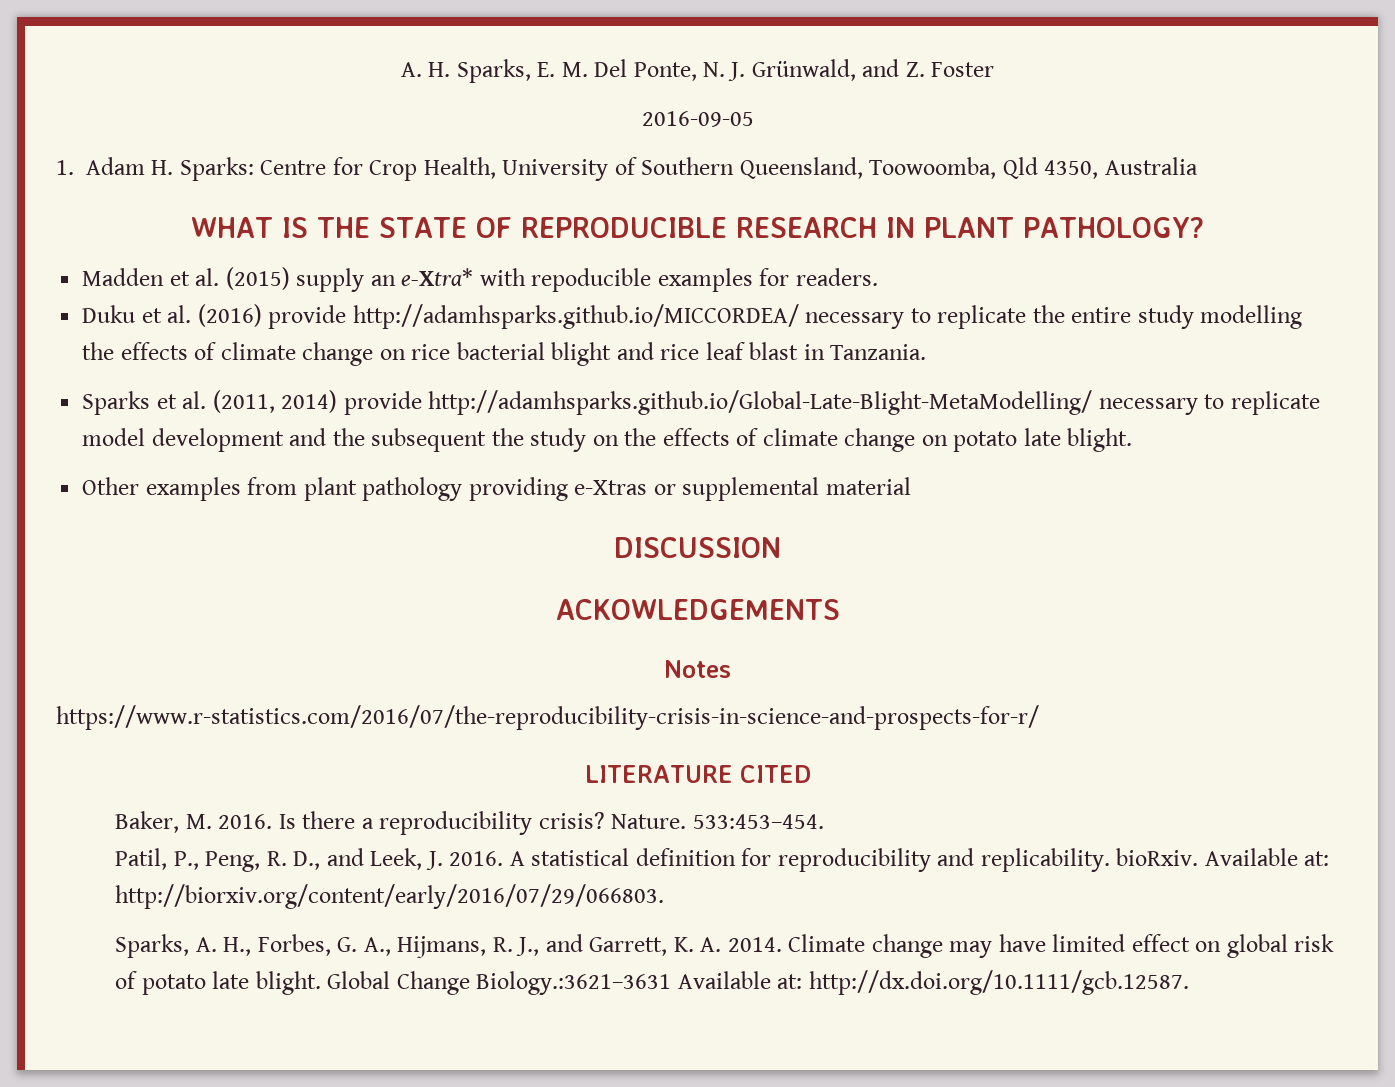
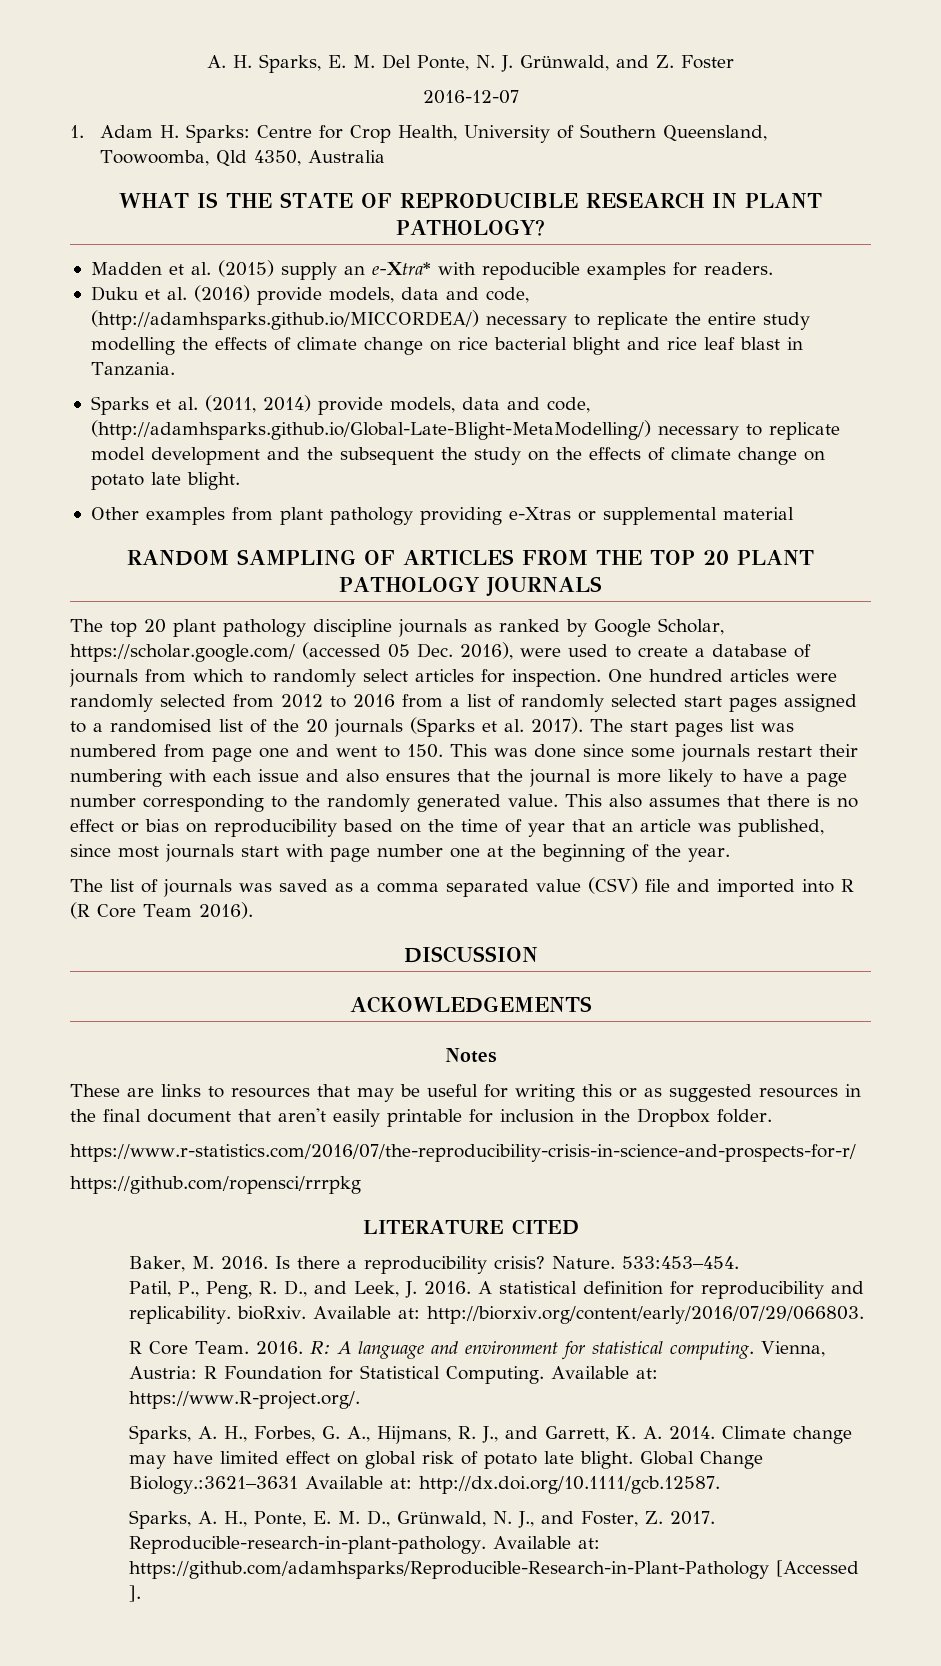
- 2016-09-05
+ 2016-12-07
- Duku et al. (2016) provide http://adamhsparks.github.io/MICCORDEA/ necessary to replicate the entire study modelling the effects of climate change on rice bacterial blight and rice leaf blast in Tanzania.
+ Duku et al. (2016) provide models, data and code, (http://adamhsparks.github.io/MICCORDEA/) necessary to replicate the entire study modelling the effects of climate change on rice bacterial blight and rice leaf blast in Tanzania.
- Sparks et al. (2011, 2014) provide http://adamhsparks.github.io/Global-Late-Blight-MetaModelling/ necessary to replicate model development and the subsequent the study on the effects of climate change on potato late blight.
+ Sparks et al. (2011, 2014) provide models, data and code, (http://adamhsparks.github.io/Global-Late-Blight-MetaModelling/) necessary to replicate model development and the subsequent the study on the effects of climate change on potato late blight.
+ RANDOM SAMPLING OF ARTICLES FROM THE TOP 20 PLANT PATHOLOGY JOURNALS
+ The top 20 plant pathology discipline journals as ranked by Google Scholar, https://scholar.google.com/ (accessed 05 Dec. 2016), were used to create a database of journals from which to randomly select articles for inspection. One hundred articles were randomly selected from 2012 to 2016 from a list of randomly selected start pages assigned to a randomised list of the 20 journals (Sparks et al. 2017). The start pages list was numbered from page one and went to 150. This was done since some journals restart their numbering with each issue and also ensures that the journal is more likely to have a page number corresponding to the randomly generated value. This also assumes that there is no effect or bias on reproducibility based on the time of year that an article was published, since most journals start with page number one at the beginning of the year.
+ The list of journals was saved as a comma separated value (CSV) file and imported into R (R Core Team 2016).
  DISCUSSION
  ACKOWLEDGEMENTS
  Notes
+ These are links to resources that may be useful for writing this or as suggested resources in the final document that aren't easily printable for inclusion in the Dropbox folder.
+ https://github.com/ropensci/rrrpkg
+ R Core Team. 2016. R: A language and environment for statistical computing. Vienna, Austria: R Foundation for Statistical Computing. Available at: https://www.R-project.org/.
+ Sparks, A. H., Ponte, E. M. D., Grünwald, N. J., and Foster, Z. 2017. Reproducible-research-in-plant-pathology. Available at: https://github.com/adamhsparks/Reproducible-Research-in-Plant-Pathology [Accessed ].

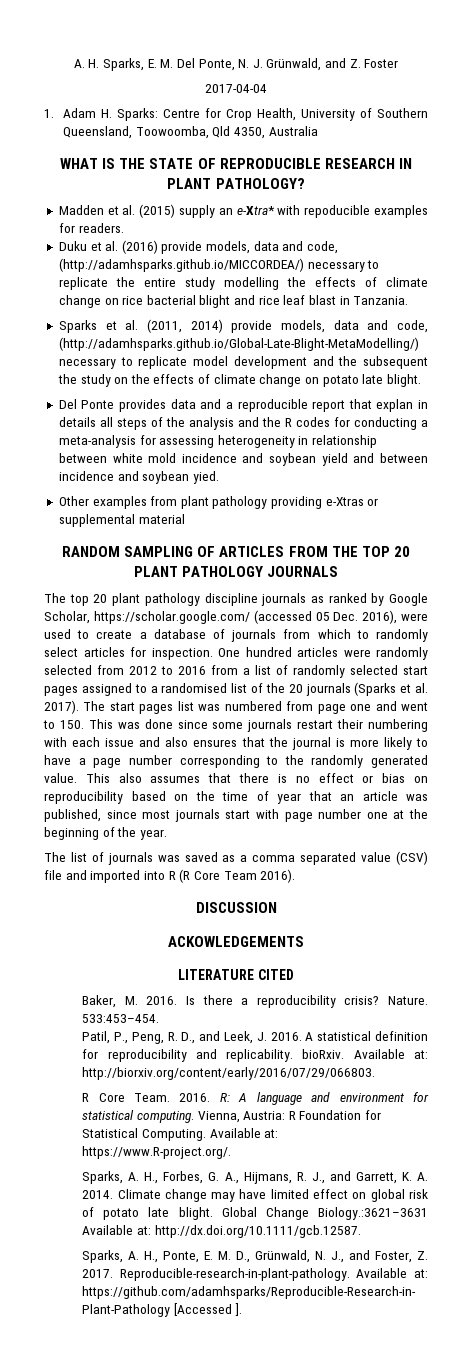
- 2016-12-07
+ 2017-04-04
+ Del Ponte provides data and a reproducible report that explan in details all steps of the analysis and the R codes for conducting a meta-analysis for assessing heterogeneity in relationship between white mold incidence and soybean yield and between incidence and soybean yied.
- Notes
- These are links to resources that may be useful for writing this or as suggested resources in the final document that aren't easily printable for inclusion in the Dropbox folder.
- https://www.r-statistics.com/2016/07/the-reproducibility-crisis-in-science-and-prospects-for-r/
- https://github.com/ropensci/rrrpkg

